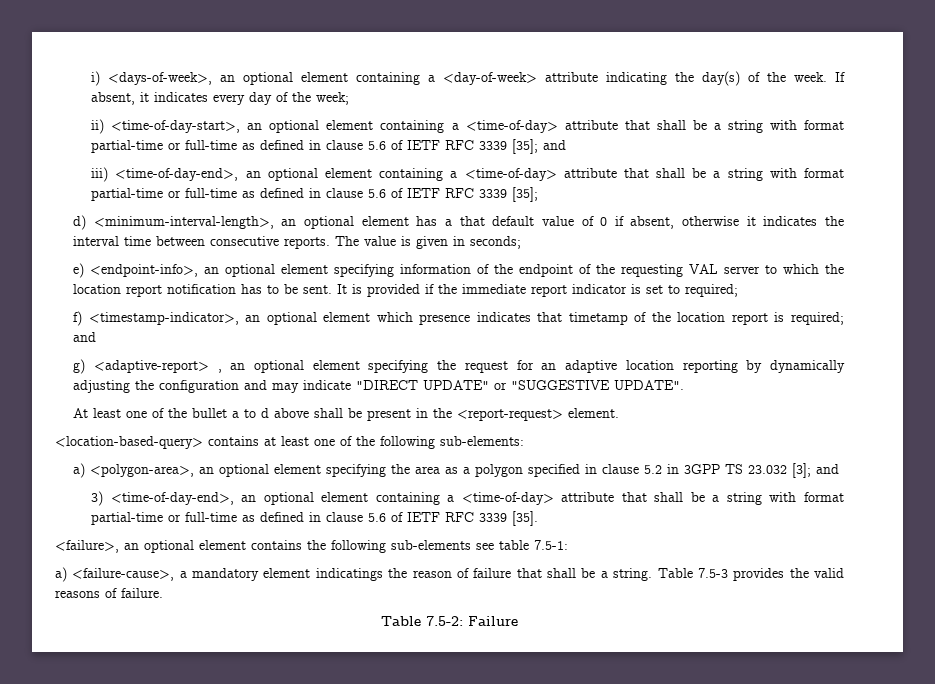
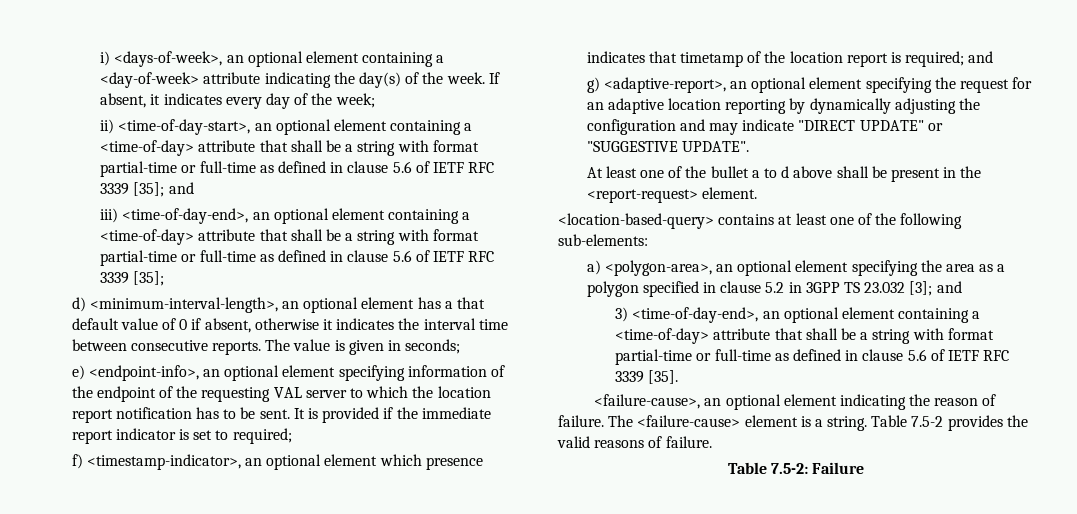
- g) <adaptive-report> , an optional element specifying the request for an adaptive location reporting by dynamically adjusting the configuration and may indicate "DIRECT UPDATE" or "SUGGESTIVE UPDATE".
+ g) <adaptive-report>, an optional element specifying the request for an adaptive location reporting by dynamically adjusting the configuration and may indicate "DIRECT UPDATE" or "SUGGESTIVE UPDATE".
- <failure>, an optional element contains the following sub-elements see table 7.5-1:
- a) <failure-cause>, a mandatory element indicatings the reason of failure that shall be a string.
+ <failure-cause>, an optional element indicating the reason of failure. The <failure-cause> element is a string.
- Table 7.5-3 provides the valid reasons of failure.
+ Table 7.5-2 provides the valid reasons of failure.

